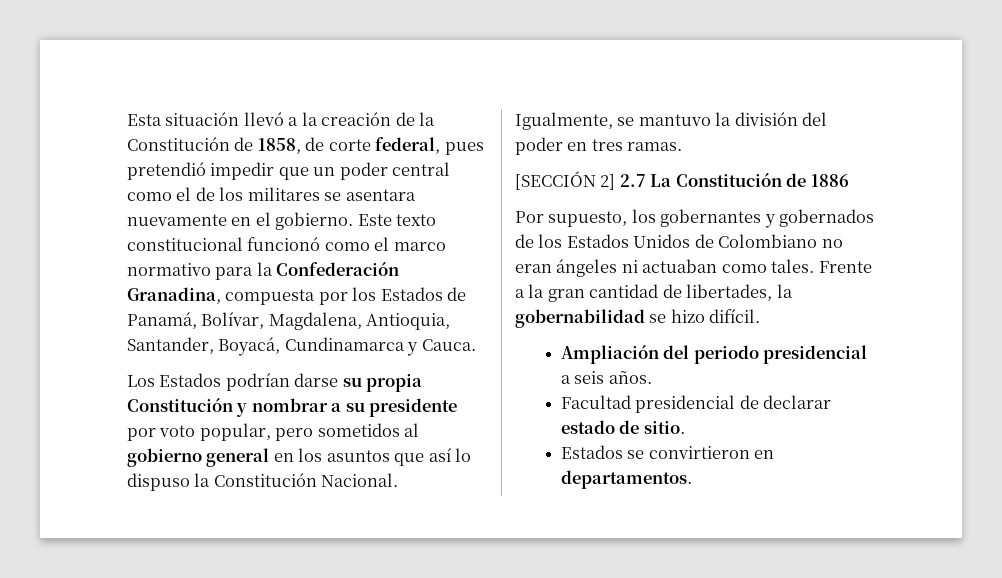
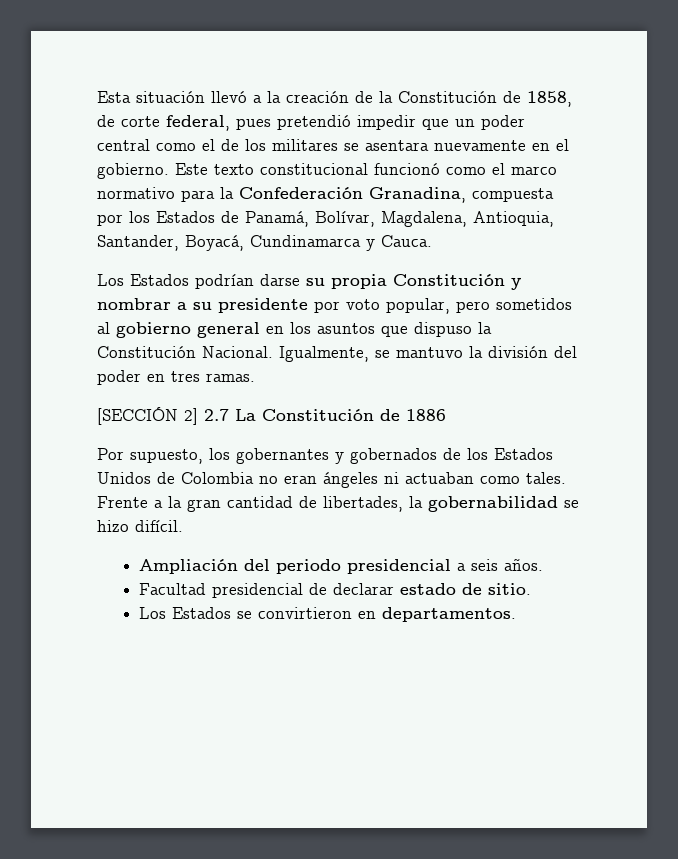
- Los Estados podrían darse su propia Constitución y nombrar a su presidente por voto popular, pero sometidos al gobierno general en los asuntos que así lo dispuso la Constitución Nacional.
+ Los Estados podrían darse su propia Constitución y nombrar a su presidente por voto popular, pero sometidos al gobierno general en los asuntos que dispuso la Constitución Nacional.
- Por supuesto, los gobernantes y gobernados de los Estados Unidos de Colombiano no eran ángeles ni actuaban como tales.
+ Por supuesto, los gobernantes y gobernados de los Estados Unidos de Colombia no eran ángeles ni actuaban como tales.
- Estados se convirtieron en departamentos.
+ Los Estados se convirtieron en departamentos.

